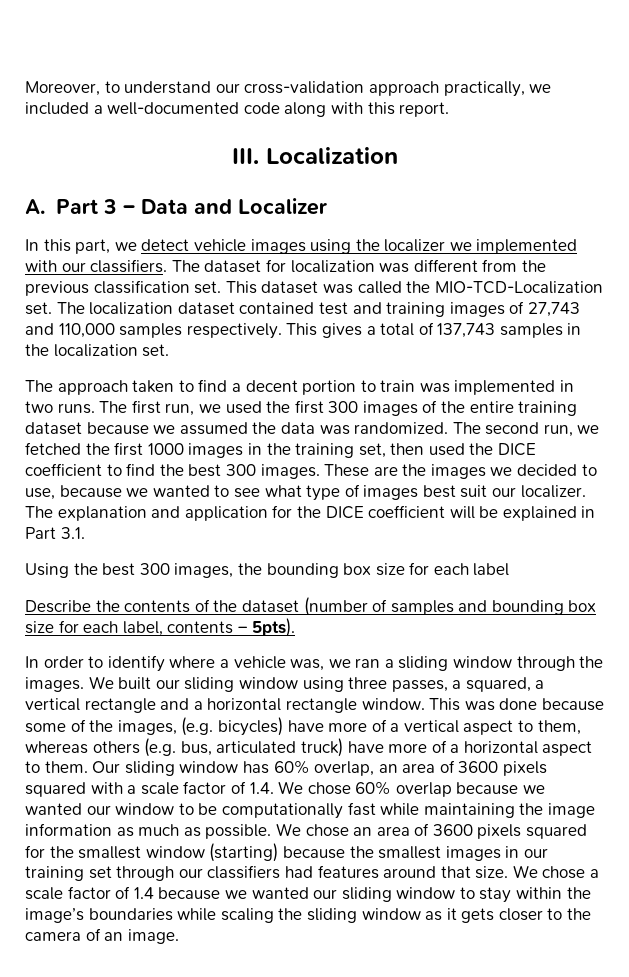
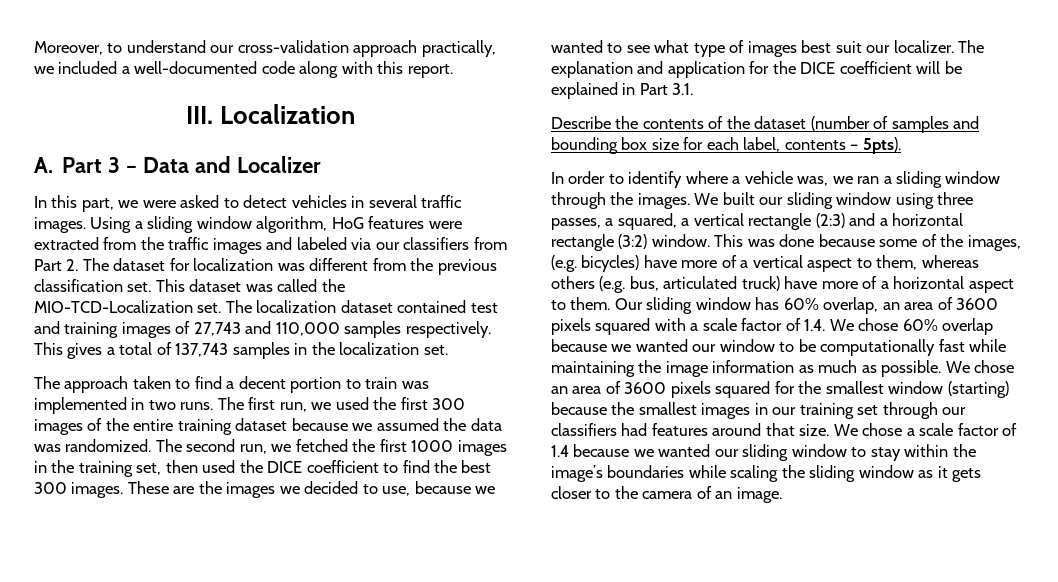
- In this part, we detect vehicle images using the localizer we implemented with our classifiers. The dataset for localization was different from the previous classification set.
+ In this part, we were asked to detect vehicles in several traffic images. Using a sliding window algorithm, HoG features were extracted from the traffic images and labeled via our classifiers from Part 2. The dataset for localization was different from the previous classification set.
- Using the best 300 images, the bounding box size for each label
- We built our sliding window using three passes, a squared, a vertical rectangle and a horizontal rectangle window.
+ We built our sliding window using three passes, a squared, a vertical rectangle (2:3) and a horizontal rectangle (3:2) window.

